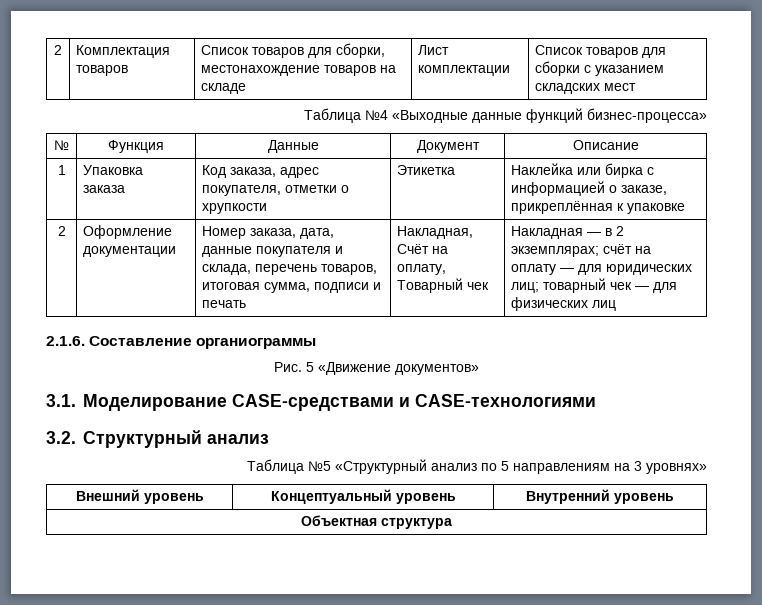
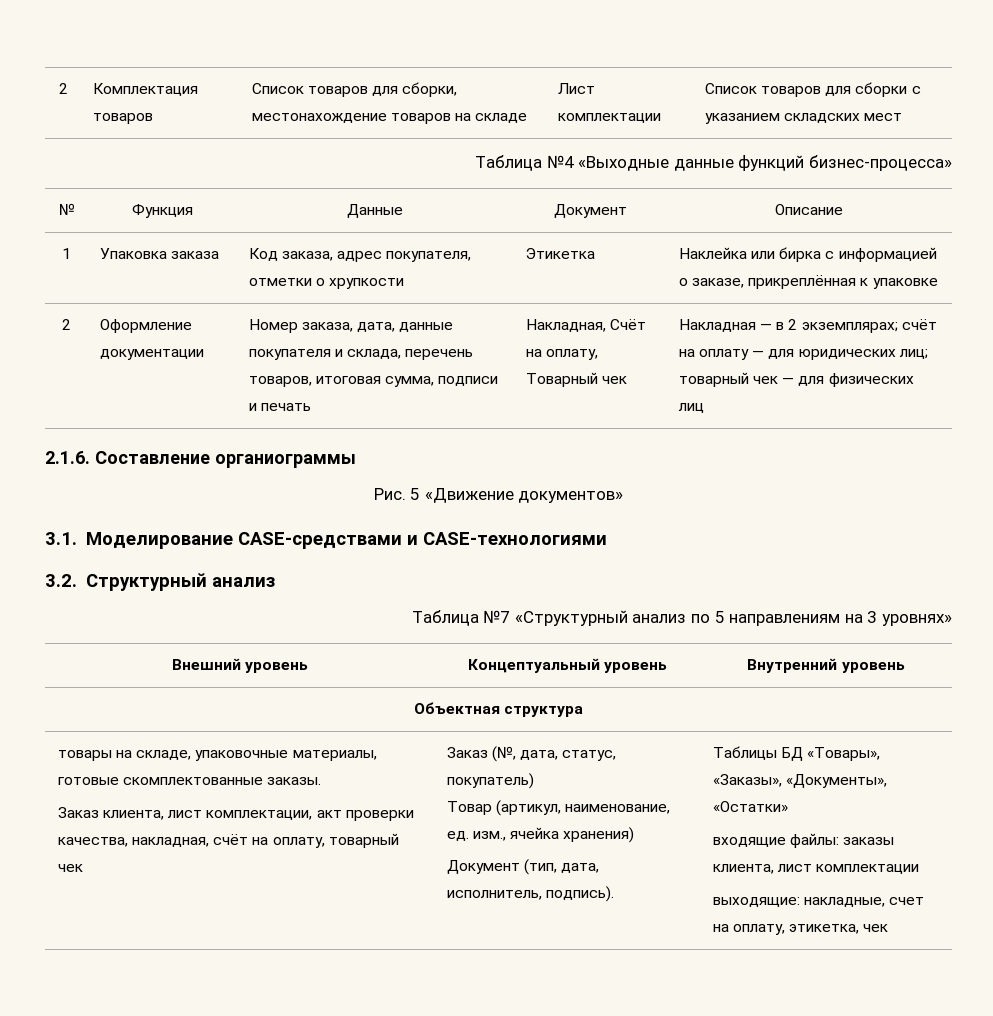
- Таблица №5 «Структурный анализ по 5 направлениям на 3 уровнях»
+ Таблица №7 «Структурный анализ по 5 направлениям на 3 уровнях»
+ товары на складе, упаковочные материалы, готовые скомплектованные заказы.
+ Заказ клиента, лист комплектации, акт проверки качества, накладная, счёт на оплату, товарный чек | Заказ (№, дата, статус, покупатель)
+ Товар (артикул, наименование, ед. изм., ячейка хранения)
+ Документ (тип, дата, исполнитель, подпись). | Таблицы БД «Товары», «Заказы», «Документы», «Остатки»
+ входящие файлы: заказы клиента, лист комплектации
+ выходящие: накладные, счет на оплату, этикетка, чек

